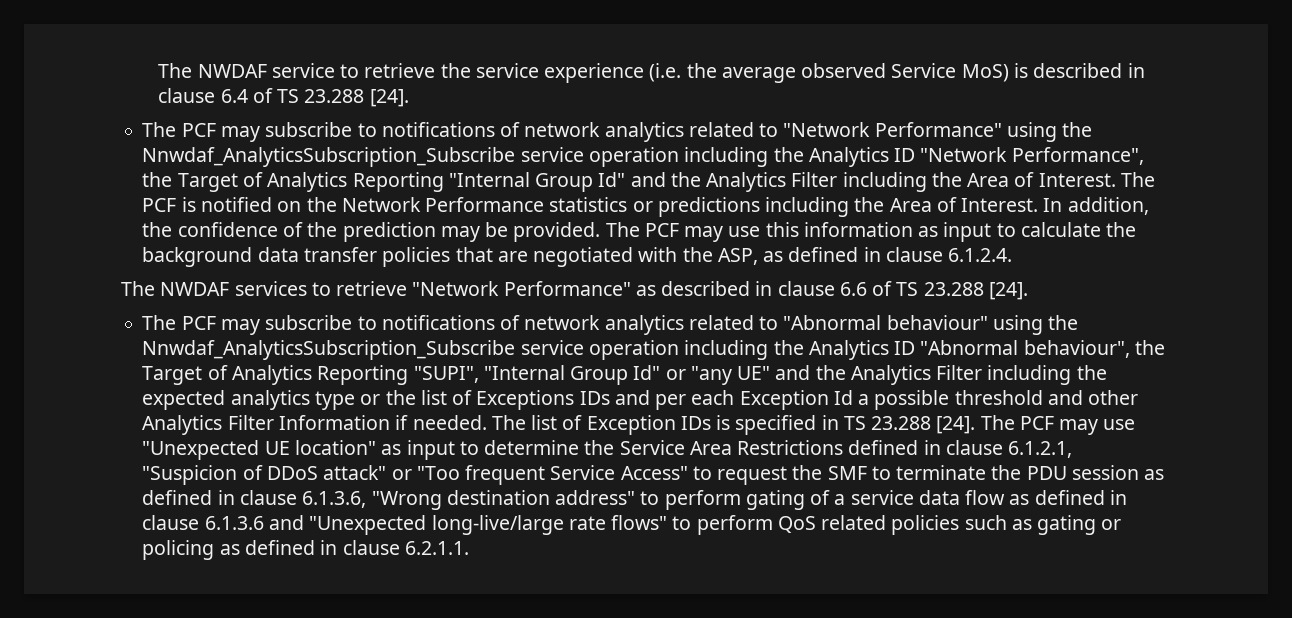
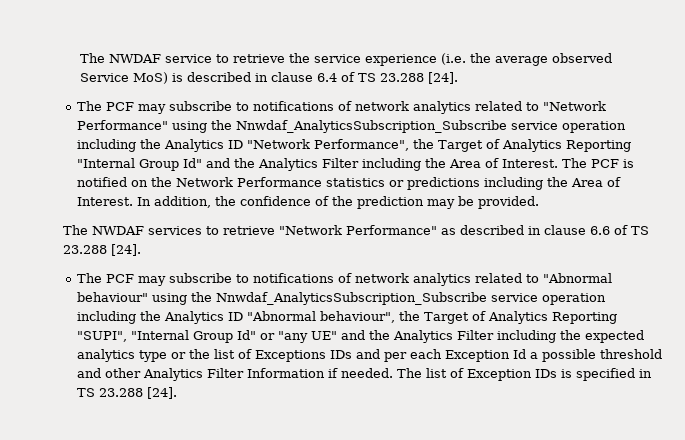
- The PCF may use this information as input to calculate the background data transfer policies that are negotiated with the ASP, as defined in clause 6.1.2.4.
- The PCF may use "Unexpected UE location" as input to determine the Service Area Restrictions defined in clause 6.1.2.1, "Suspicion of DDoS attack" or "Too frequent Service Access" to request the SMF to terminate the PDU session as defined in clause 6.1.3.6, "Wrong destination address" to perform gating of a service data flow as defined in clause 6.1.3.6 and "Unexpected long-live/large rate flows" to perform QoS related policies such as gating or policing as defined in clause 6.2.1.1.

